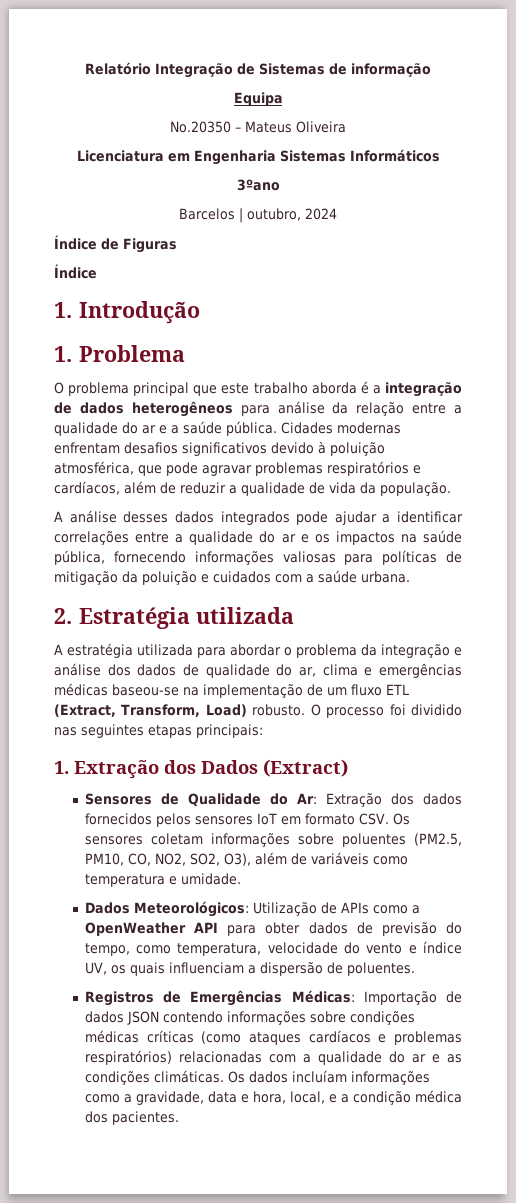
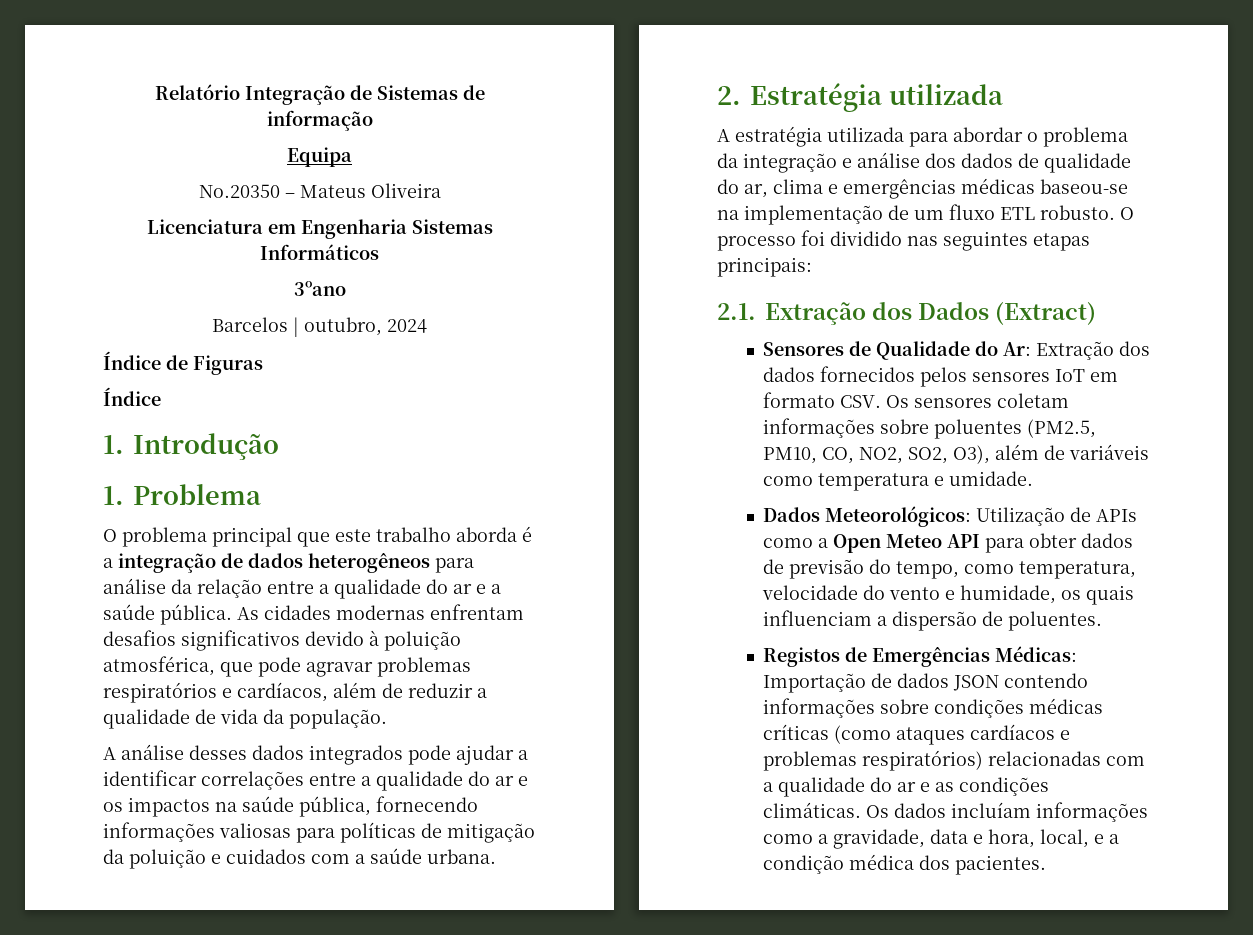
- Cidades modernas enfrentam desafios significativos devido à poluição atmosférica, que pode agravar problemas respiratórios e cardíacos, além de reduzir a qualidade de vida da população.
+ As cidades modernas enfrentam desafios significativos devido à poluição atmosférica, que pode agravar problemas respiratórios e cardíacos, além de reduzir a qualidade de vida da população.
- A estratégia utilizada para abordar o problema da integração e análise dos dados de qualidade do ar, clima e emergências médicas baseou-se na implementação de um fluxo ETL (Extract, Transform, Load) robusto.
+ A estratégia utilizada para abordar o problema da integração e análise dos dados de qualidade do ar, clima e emergências médicas baseou-se na implementação de um fluxo ETL robusto.
- 1. Extração dos Dados (Extract)
+ 2.1. Extração dos Dados (Extract)
- Dados Meteorológicos: Utilização de APIs como a OpenWeather API para obter dados de previsão do tempo, como temperatura, velocidade do vento e índice UV, os quais influenciam a dispersão de poluentes.
+ Dados Meteorológicos: Utilização de APIs como a Open Meteo API para obter dados de previsão do tempo, como temperatura, velocidade do vento e humidade, os quais influenciam a dispersão de poluentes.
- Registros de Emergências Médicas: Importação de dados JSON contendo informações sobre condições médicas críticas (como ataques cardíacos e problemas respiratórios) relacionadas com a qualidade do ar e as condições climáticas.
+ Registos de Emergências Médicas: Importação de dados JSON contendo informações sobre condições médicas críticas (como ataques cardíacos e problemas respiratórios) relacionadas com a qualidade do ar e as condições climáticas.

